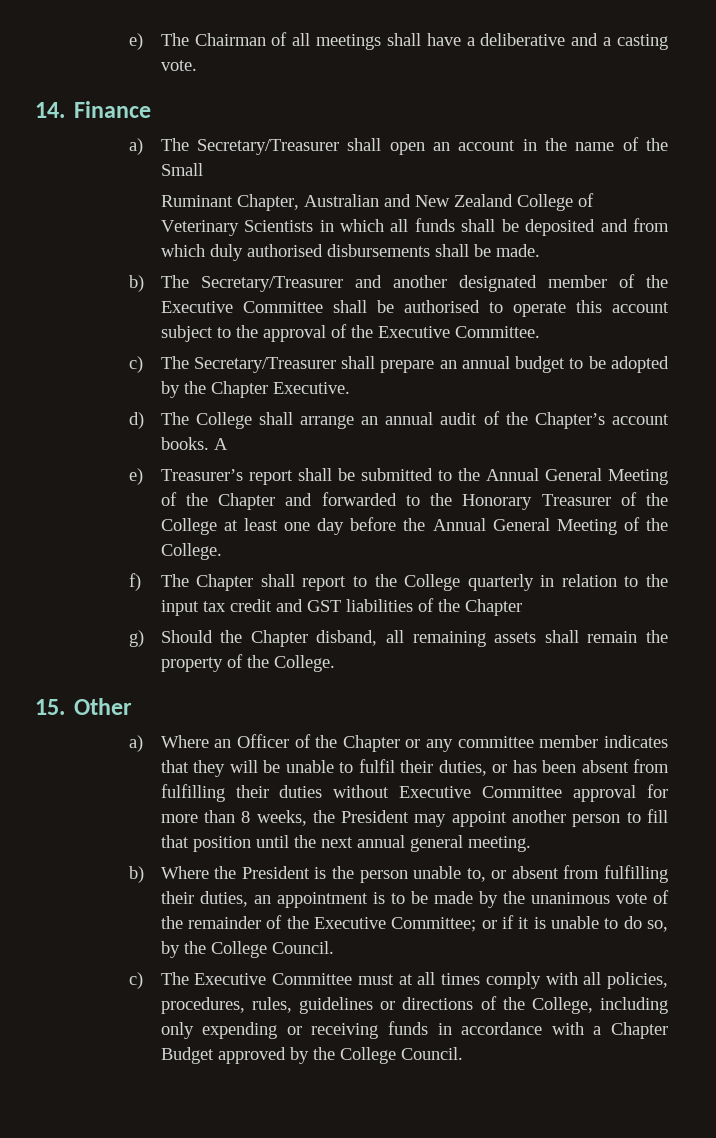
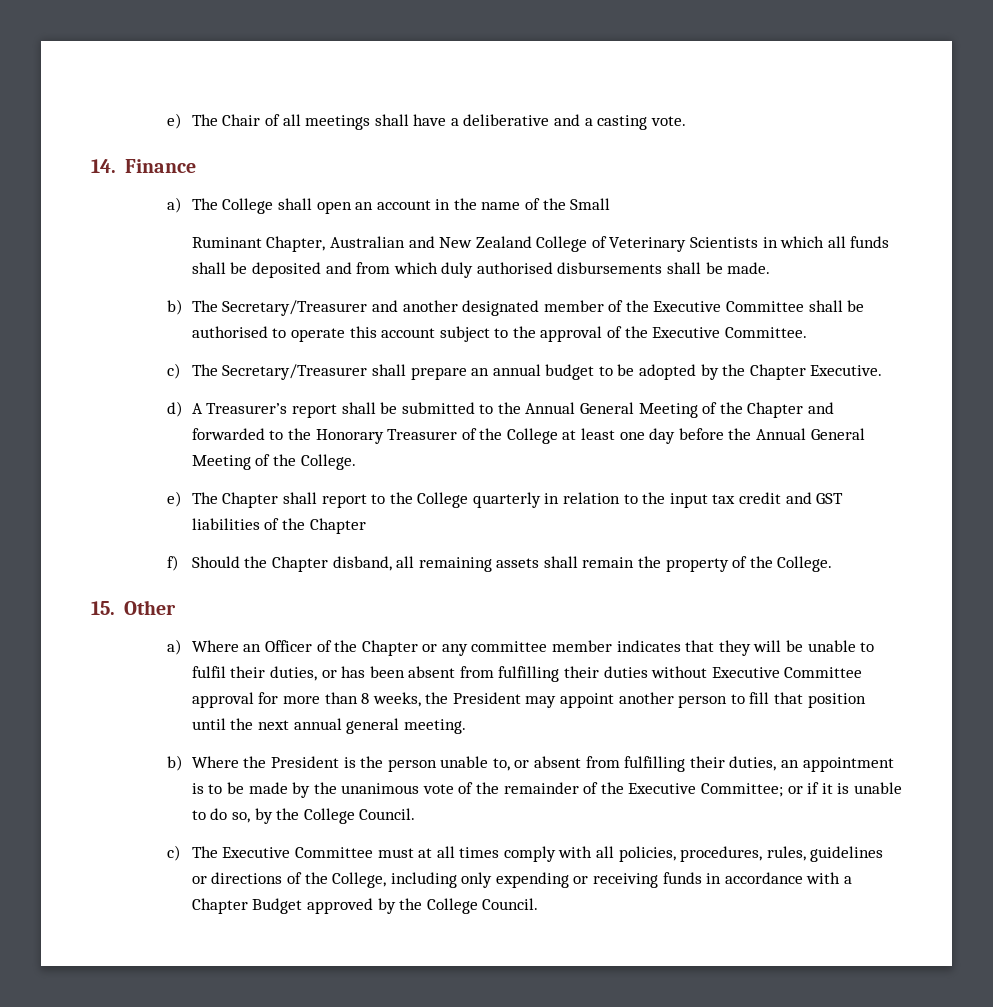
- e) The Chairman of all meetings shall have a deliberative and a casting vote.
+ e) The Chair of all meetings shall have a deliberative and a casting vote.
- a) The Secretary/Treasurer shall open an account in the name of the Small
+ a) The College shall open an account in the name of the Small
- d) The College shall arrange an annual audit of the Chapter’s account books. A
- e) Treasurer’s report shall be submitted to the Annual General Meeting of the Chapter and forwarded to the Honorary Treasurer of the College at least one day before the Annual General Meeting of the College.
+ d) A Treasurer’s report shall be submitted to the Annual General Meeting of the Chapter and forwarded to the Honorary Treasurer of the College at least one day before the Annual General Meeting of the College.
- f) The Chapter shall report to the College quarterly in relation to the input tax credit and GST liabilities of the Chapter
+ e) The Chapter shall report to the College quarterly in relation to the input tax credit and GST liabilities of the Chapter
- g) Should the Chapter disband, all remaining assets shall remain the property of the College.
+ f) Should the Chapter disband, all remaining assets shall remain the property of the College.

